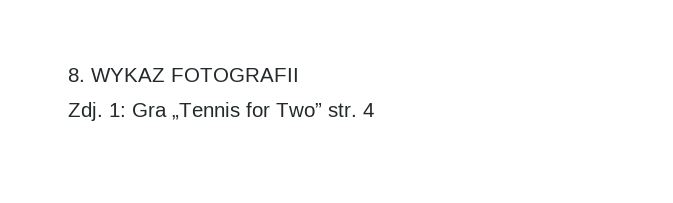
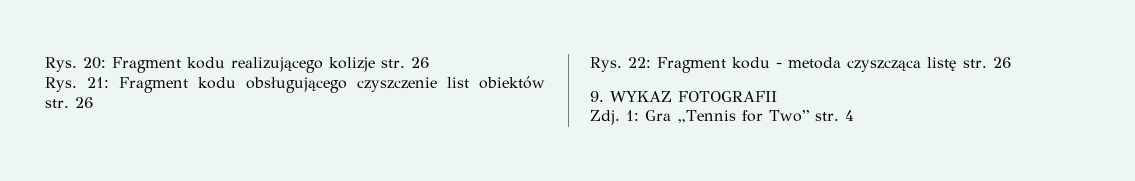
- 8. WYKAZ FOTOGRAFII
+ Rys. 20: Fragment kodu realizującego kolizje str. 26
+ Rys. 21: Fragment kodu obsługującego czyszczenie list obiektów str. 26
+ Rys. 22: Fragment kodu - metoda czyszcząca listę str. 26
+ 9. WYKAZ FOTOGRAFII

